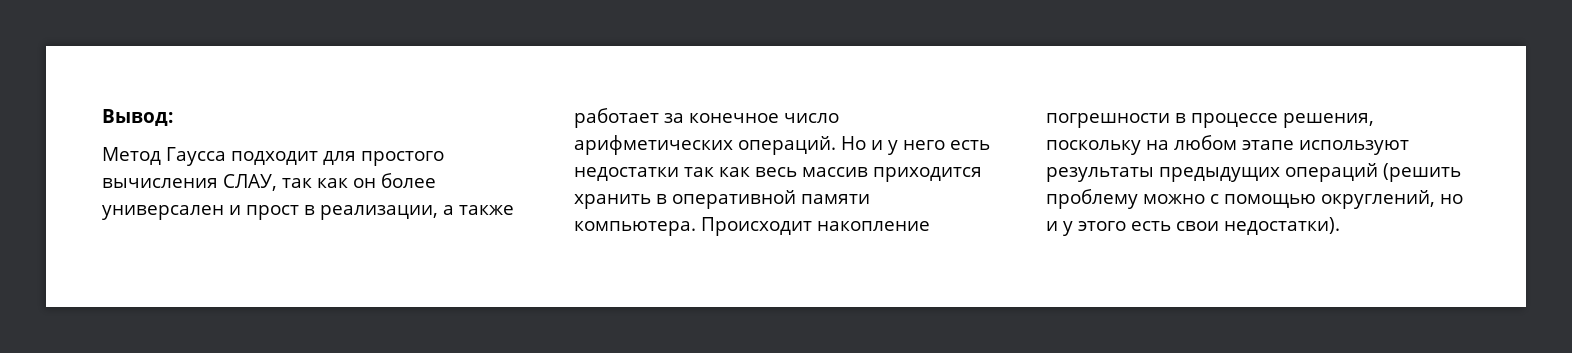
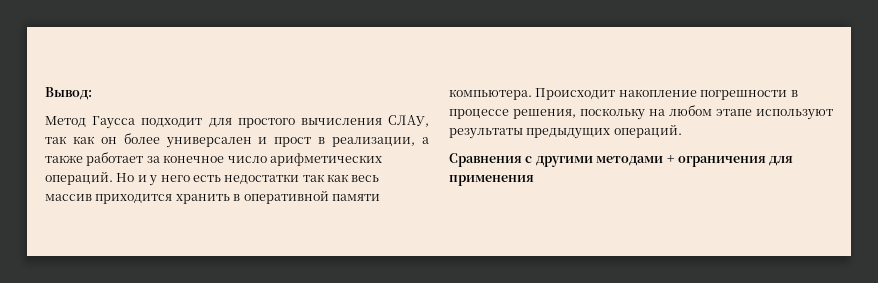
- Происходит накопление погрешности в процессе решения, поскольку на любом этапе используют результаты предыдущих операций (решить проблему можно с помощью округлений, но и у этого есть свои недостатки).
+ Происходит накопление погрешности в процессе решения, поскольку на любом этапе используют результаты предыдущих операций.
+ Сравнения с другими методами + ограничения для применения

